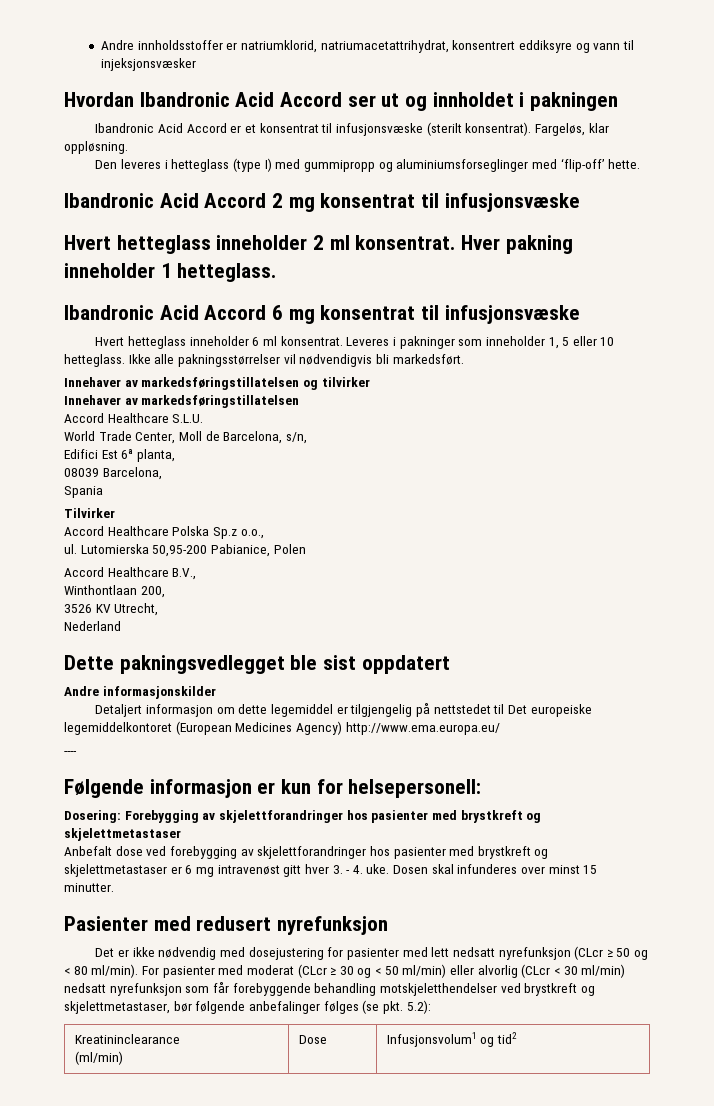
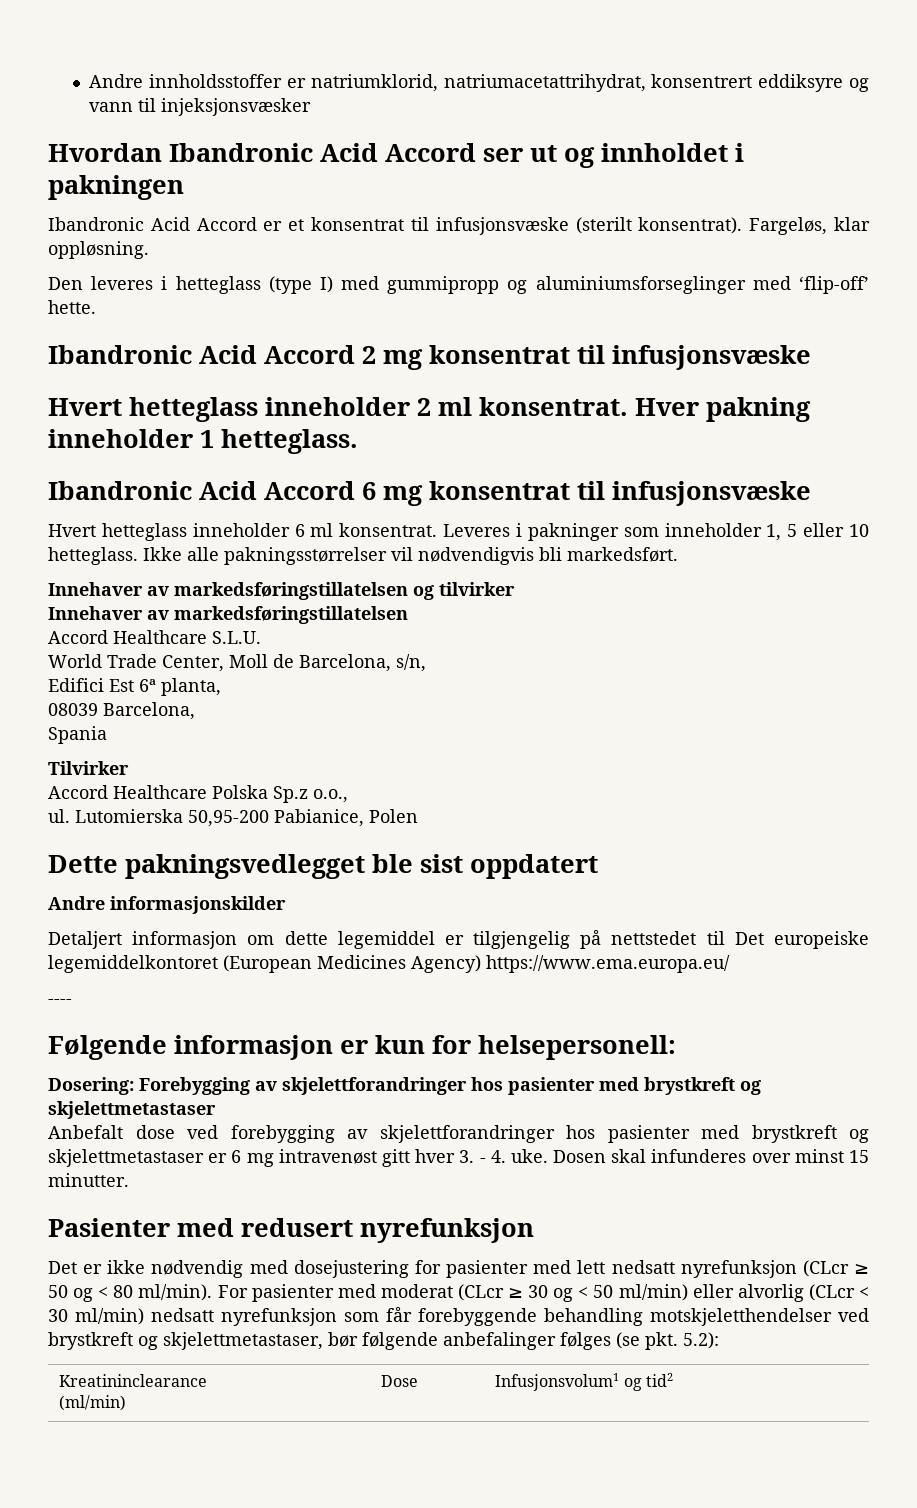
- Accord Healthcare B.V.,
- Winthontlaan 200,
- 3526 KV Utrecht,
- Nederland
- Detaljert informasjon om dette legemiddel er tilgjengelig på nettstedet til Det europeiske legemiddelkontoret (European Medicines Agency) http://www.ema.europa.eu/
+ Detaljert informasjon om dette legemiddel er tilgjengelig på nettstedet til Det europeiske legemiddelkontoret (European Medicines Agency) https://www.ema.europa.eu/

